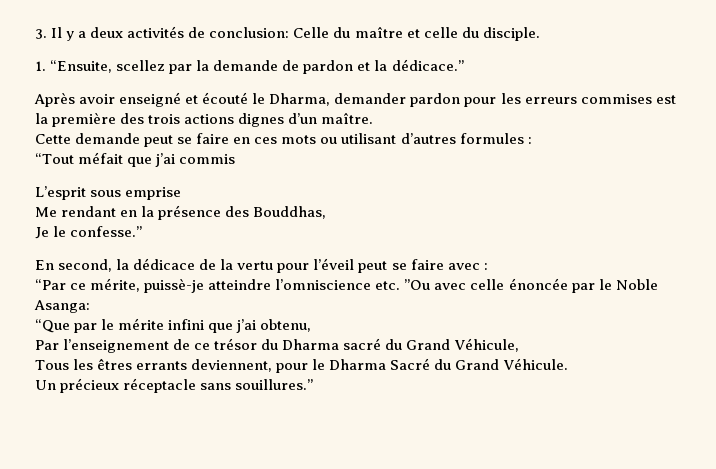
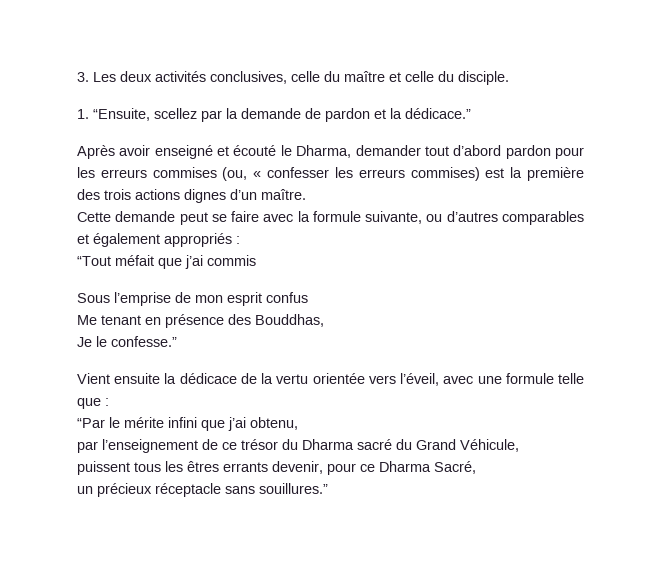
- 3. Il y a deux activités de conclusion: Celle du maître et celle du disciple.
+ 3. Les deux activités conclusives, celle du maître et celle du disciple.
- Après avoir enseigné et écouté le Dharma, demander pardon pour les erreurs commises est la première des trois actions dignes d’un maître.
+ Après avoir enseigné et écouté le Dharma, demander tout d’abord pardon pour les erreurs commises (ou, « confesser les erreurs commises) est la première des trois actions dignes d’un maître.
- Cette demande peut se faire en ces mots ou utilisant d’autres formules :
+ Cette demande peut se faire avec la formule suivante, ou d’autres comparables et également appropriés :
- L’esprit sous emprise
- Me rendant en la présence des Bouddhas,
+ Sous l’emprise de mon esprit confus
+ Me tenant en présence des Bouddhas,
- En second, la dédicace de la vertu pour l’éveil peut se faire avec :
- “Par ce mérite, puissè-je atteindre l’omniscience etc. ”Ou avec celle énoncée par le Noble Asanga:
- “Que par le mérite infini que j’ai obtenu,
+ Vient ensuite la dédicace de la vertu orientée vers l’éveil, avec une formule telle que :
+ “Par le mérite infini que j’ai obtenu,
- Par l’enseignement de ce trésor du Dharma sacré du Grand Véhicule,
+ par l’enseignement de ce trésor du Dharma sacré du Grand Véhicule,
- Tous les êtres errants deviennent, pour le Dharma Sacré du Grand Véhicule.
- Un précieux réceptacle sans souillures.”
+ puissent tous les êtres errants devenir, pour ce Dharma Sacré,
+ un précieux réceptacle sans souillures.”

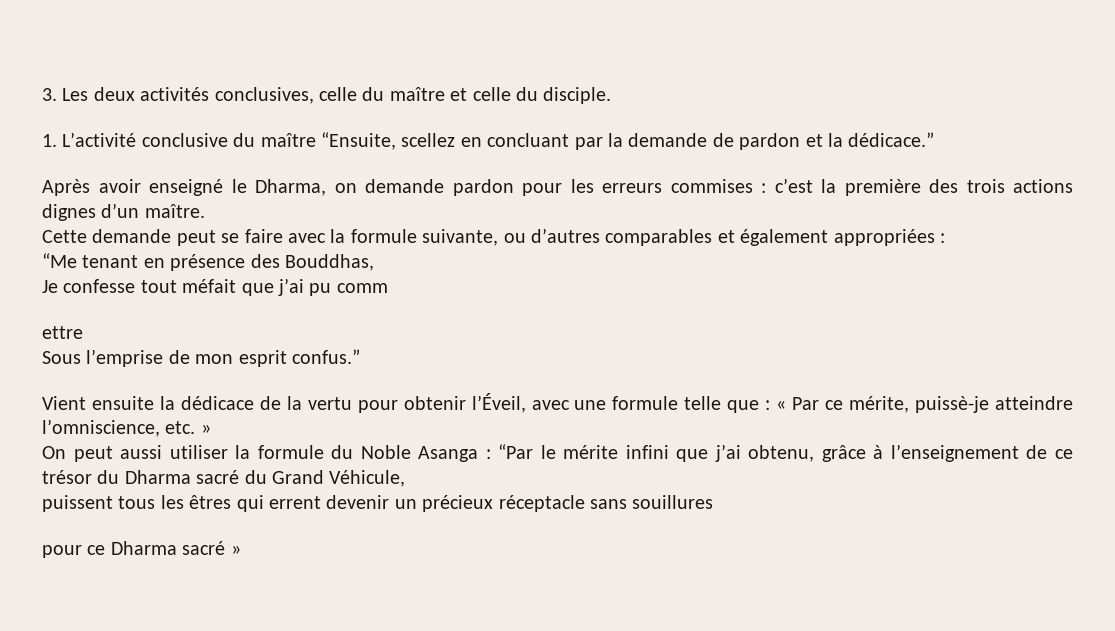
- 1. “Ensuite, scellez par la demande de pardon et la dédicace.”
+ 1. L’activité conclusive du maître “Ensuite, scellez en concluant par la demande de pardon et la dédicace.”
- Après avoir enseigné et écouté le Dharma, demander tout d’abord pardon pour les erreurs commises (ou, « confesser les erreurs commises) est la première des trois actions dignes d’un maître.
+ Après avoir enseigné le Dharma, on demande pardon pour les erreurs commises : c’est la première des trois actions dignes d’un maître.
- Cette demande peut se faire avec la formule suivante, ou d’autres comparables et également appropriés :
- “Tout méfait que j’ai commis
- Sous l’emprise de mon esprit confus
- Me tenant en présence des Bouddhas,
+ Cette demande peut se faire avec la formule suivante, ou d’autres comparables et également appropriées :
+ “Me tenant en présence des Bouddhas,
- Je le confesse.”
+ Je confesse tout méfait que j’ai pu comm
+ ettre
+ Sous l’emprise de mon esprit confus.”
- Vient ensuite la dédicace de la vertu orientée vers l’éveil, avec une formule telle que :
- “Par le mérite infini que j’ai obtenu,
- par l’enseignement de ce trésor du Dharma sacré du Grand Véhicule,
+ Vient ensuite la dédicace de la vertu pour obtenir l’Éveil, avec une formule telle que : « Par ce mérite, puissè-je atteindre l’omniscience, etc. »
+ On peut aussi utiliser la formule du Noble Asanga : “Par le mérite infini que j’ai obtenu, grâce à l’enseignement de ce trésor du Dharma sacré du Grand Véhicule,
- puissent tous les êtres errants devenir, pour ce Dharma Sacré,
- un précieux réceptacle sans souillures.”
+ puissent tous les êtres qui errent devenir un précieux réceptacle sans souillures
+ pour ce Dharma sacré »

